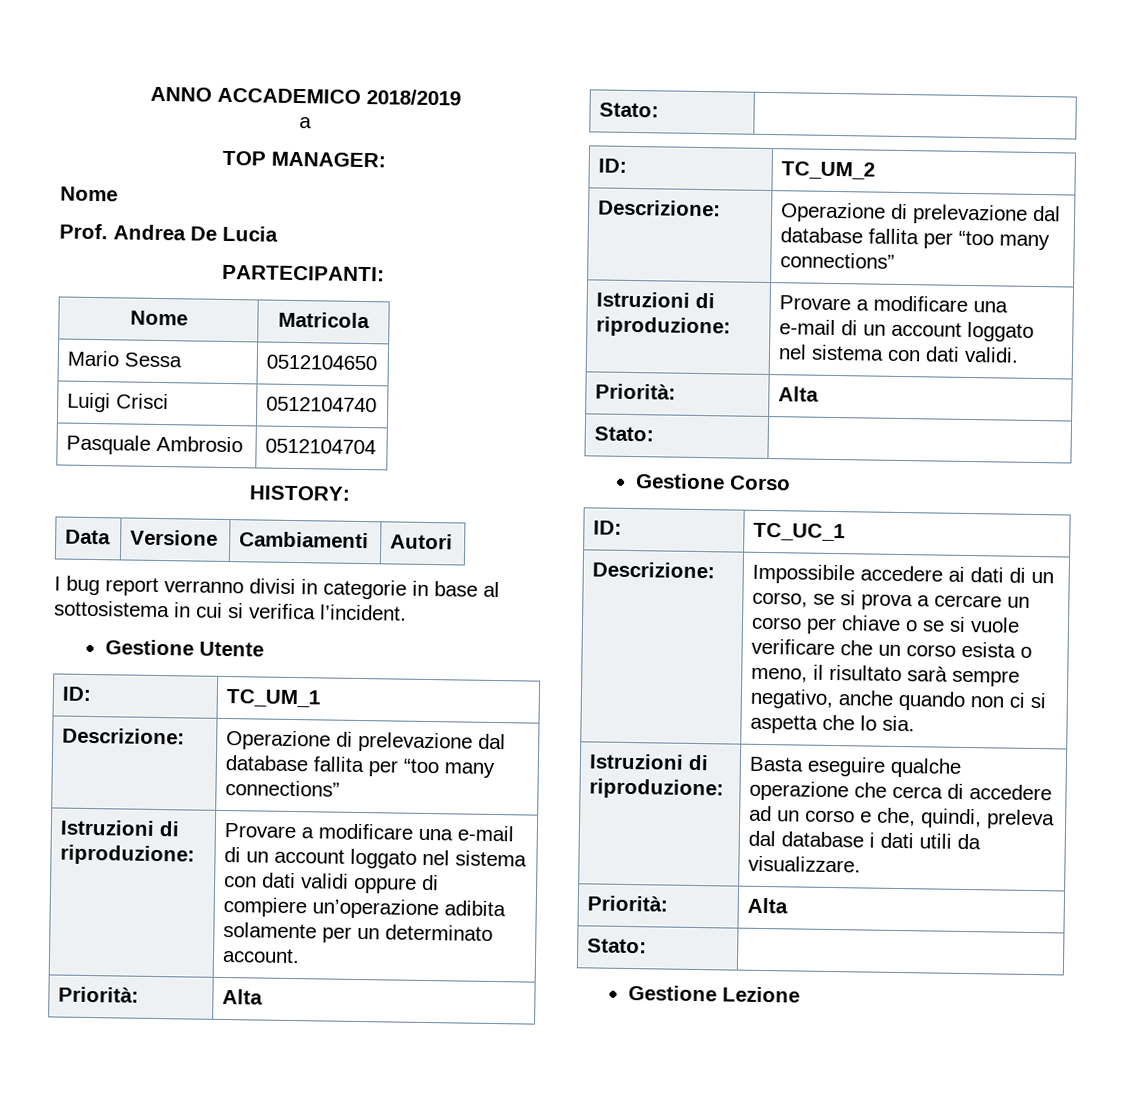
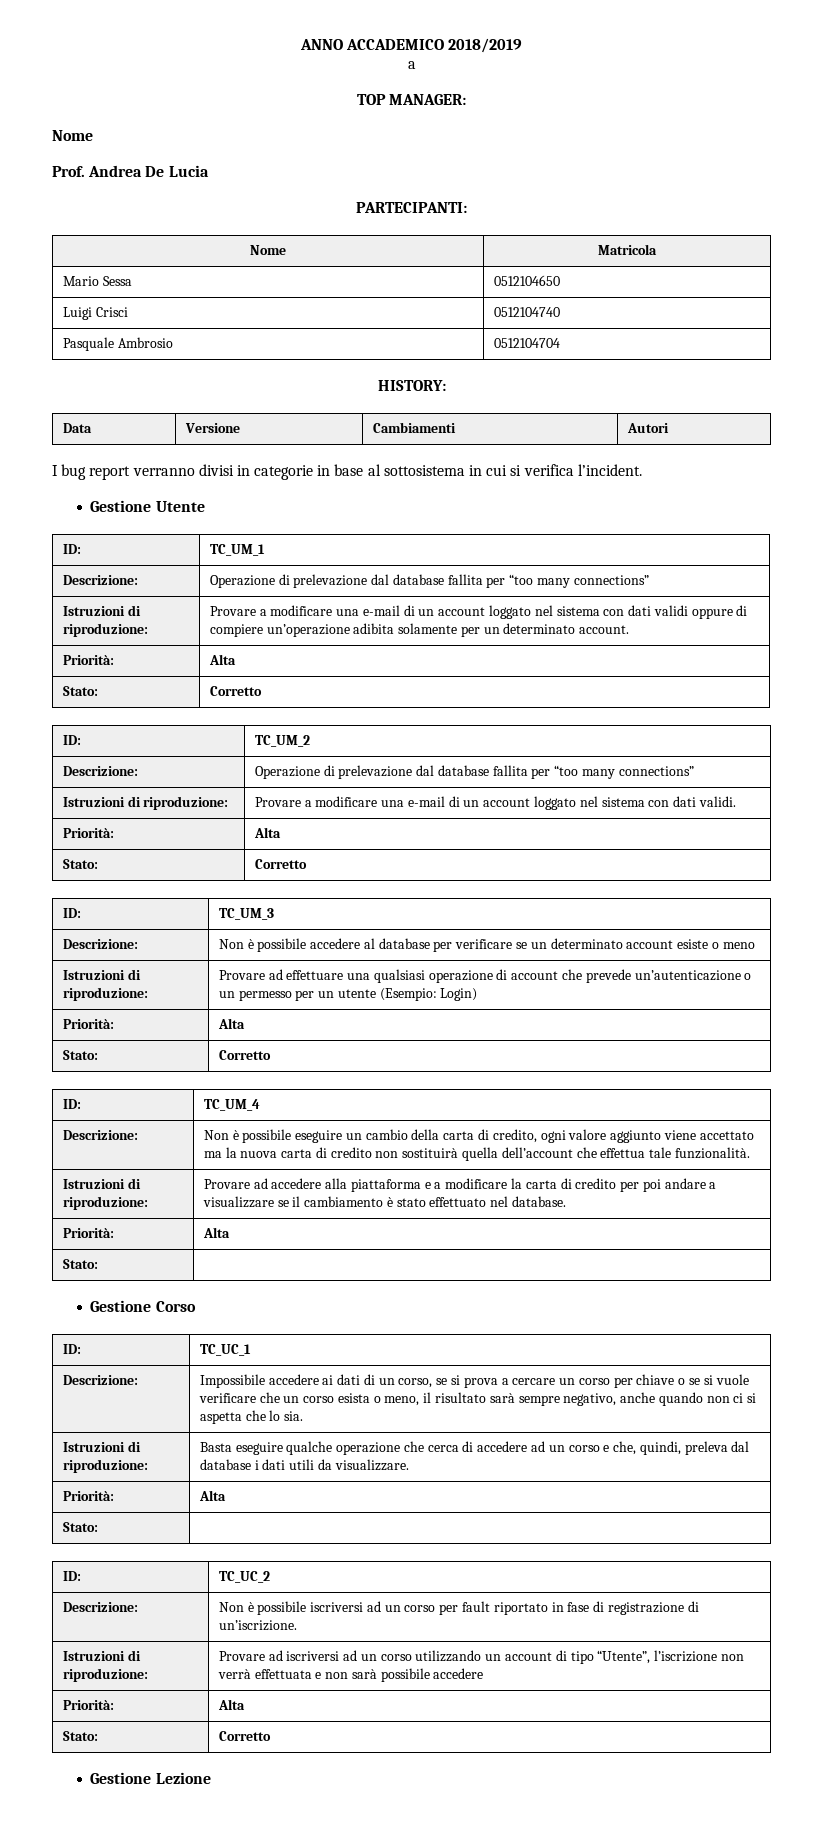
  Istruzioni di riproduzione: | Provare a modificare una e-mail di un account loggato nel sistema con dati validi oppure di compiere un’operazione adibita solamente per un determinato account.
  Priorità: | Alta
- Stato: |
+ Stato: | Corretto
  Istruzioni di riproduzione: | Provare a modificare una e-mail di un account loggato nel sistema con dati validi.
+ Priorità: | Alta
+ Stato: | Corretto
+ ID: | TC_UM_3
+ Descrizione: | Non è possibile accedere al database per verificare se un determinato account esiste o meno
+ Istruzioni di riproduzione: | Provare ad effettuare una qualsiasi operazione di account che prevede un’autenticazione o un permesso per un utente (Esempio: Login)
+ Priorità: | Alta
+ Stato: | Corretto
+ ID: | TC_UM_4
+ Descrizione: | Non è possibile eseguire un cambio della carta di credito, ogni valore aggiunto viene accettato ma la nuova carta di credito non sostituirà quella dell’account che effettua tale funzionalità.
+ Istruzioni di riproduzione: | Provare ad accedere alla piattaforma e a modificare la carta di credito per poi andare a visualizzare se il cambiamento è stato effettuato nel database.
+ ID: | TC_UC_2
+ Descrizione: | Non è possibile iscriversi ad un corso per fault riportato in fase di registrazione di un’iscrizione.
+ Istruzioni di riproduzione: | Provare ad iscriversi ad un corso utilizzando un account di tipo “Utente”, l’iscrizione non verrà effettuata e non sarà possibile accedere
+ Priorità: | Alta
+ Stato: | Corretto

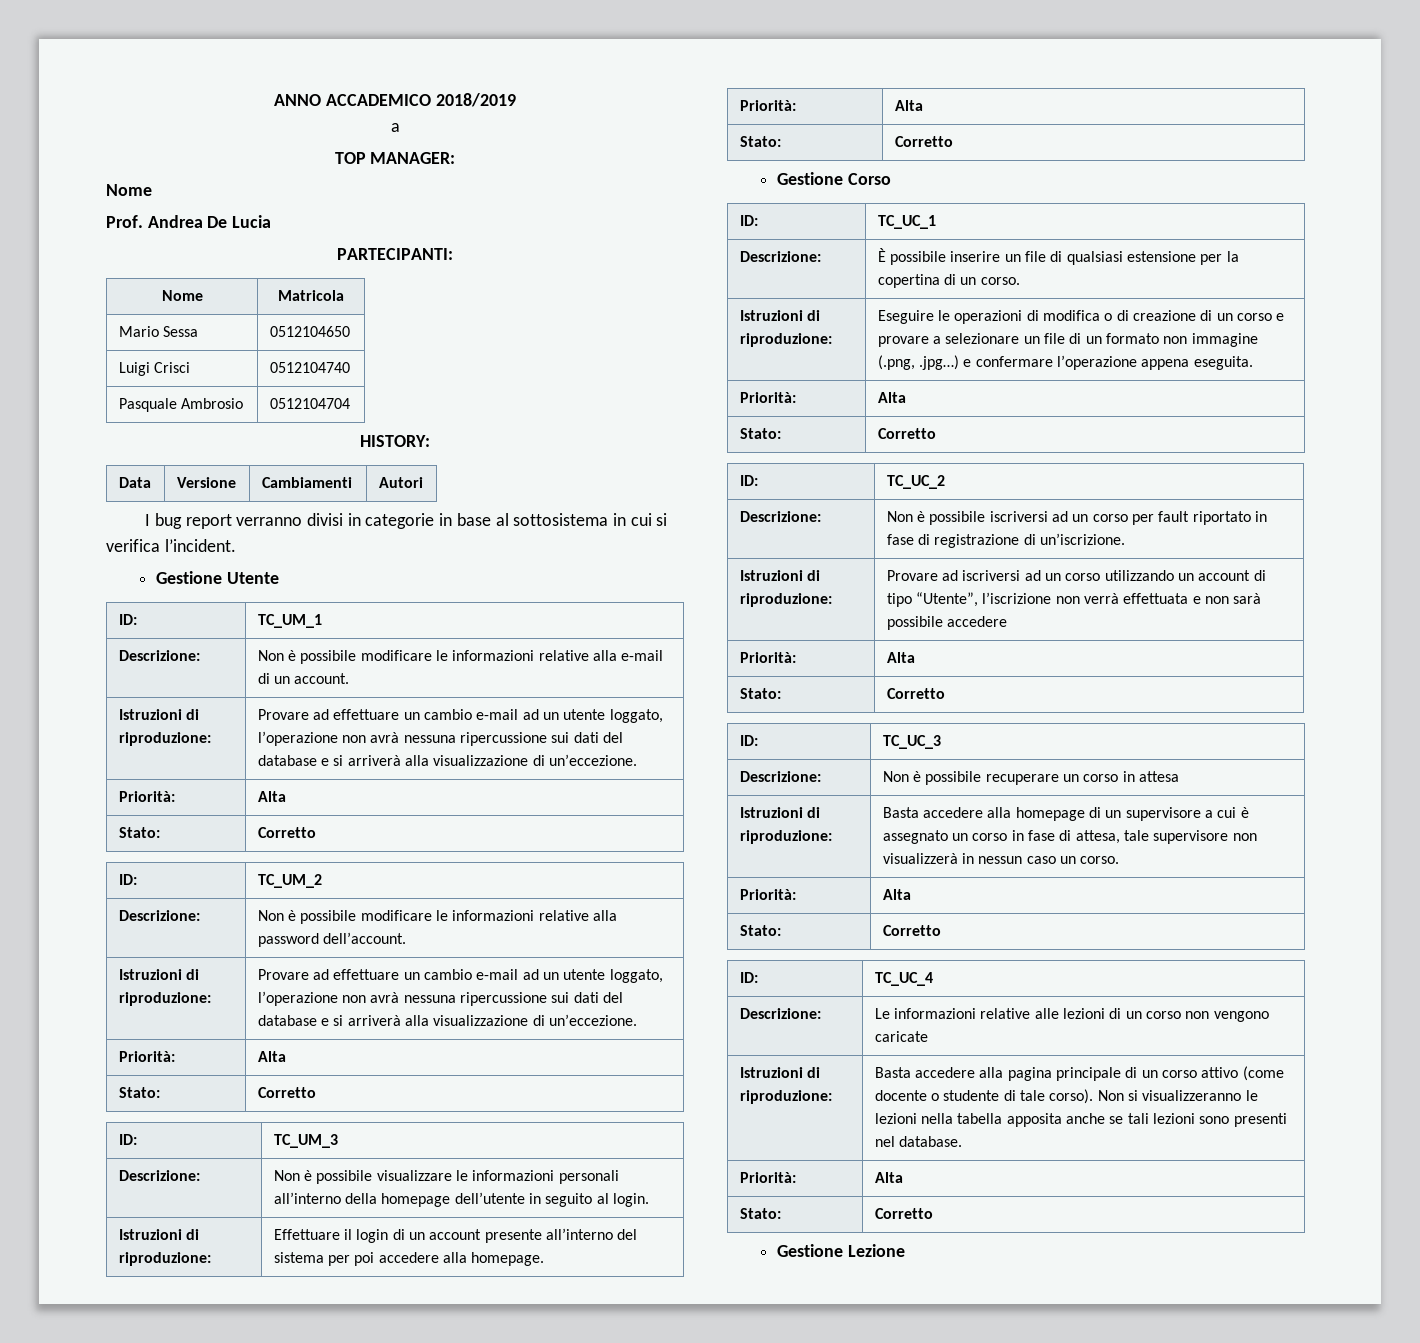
  ID: | TC_UM_1
- Descrizione: | Operazione di prelevazione dal database fallita per “too many connections”
- Istruzioni di riproduzione: | Provare a modificare una e-mail di un account loggato nel sistema con dati validi oppure di compiere un’operazione adibita solamente per un determinato account.
+ Descrizione: | Non è possibile modificare le informazioni relative alla e-mail di un account.
+ Istruzioni di riproduzione: | Provare ad effettuare un cambio e-mail ad un utente loggato, l’operazione non avrà nessuna ripercussione sui dati del database e si arriverà alla visualizzazione di un’eccezione.
  ID: | TC_UM_2
- Descrizione: | Operazione di prelevazione dal database fallita per “too many connections”
- Istruzioni di riproduzione: | Provare a modificare una e-mail di un account loggato nel sistema con dati validi.
+ Descrizione: | Non è possibile modificare le informazioni relative alla password dell’account.
+ Istruzioni di riproduzione: | Provare ad effettuare un cambio e-mail ad un utente loggato, l’operazione non avrà nessuna ripercussione sui dati del database e si arriverà alla visualizzazione di un’eccezione.
- Descrizione: | Non è possibile accedere al database per verificare se un determinato account esiste o meno
- Istruzioni di riproduzione: | Provare ad effettuare una qualsiasi operazione di account che prevede un’autenticazione o un permesso per un utente (Esempio: Login)
+ Descrizione: | Non è possibile visualizzare le informazioni personali all’interno della homepage dell’utente in seguito al login.
+ Istruzioni di riproduzione: | Effettuare il login di un account presente all’interno del sistema per poi accedere alla homepage.
  Priorità: | Alta
  Stato: | Corretto
- ID: | TC_UM_4
- Descrizione: | Non è possibile eseguire un cambio della carta di credito, ogni valore aggiunto viene accettato ma la nuova carta di credito non sostituirà quella dell’account che effettua tale funzionalità.
- Istruzioni di riproduzione: | Provare ad accedere alla piattaforma e a modificare la carta di credito per poi andare a visualizzare se il cambiamento è stato effettuato nel database.
- Priorità: | Alta
- Stato: |
- Impossibile accedere ai dati di un corso, se si prova a cercare un corso per chiave o se si vuole verificare che un corso esista o meno, il risultato sarà sempre negativo, anche quando non ci si aspetta che lo sia.
- Istruzioni di riproduzione: | Basta eseguire qualche operazione che cerca di accedere ad un corso e che, quindi, preleva dal database i dati utili da visualizzare.
+ È possibile inserire un file di qualsiasi estensione per la copertina di un corso.
+ Istruzioni di riproduzione: | Eseguire le operazioni di modifica o di creazione di un corso e provare a selezionare un file di un formato non immagine (.png, .jpg…) e confermare l’operazione appena eseguita.
  Priorità: | Alta
- Stato: |
+ Stato: | Corretto
+ ID: | TC_UC_3
+ Descrizione: | Non è possibile recuperare un corso in attesa
+ Istruzioni di riproduzione: | Basta accedere alla homepage di un supervisore a cui è assegnato un corso in fase di attesa, tale supervisore non visualizzerà in nessun caso un corso.
+ Priorità: | Alta
+ Stato: | Corretto
+ ID: | TC_UC_4
+ Descrizione: | Le informazioni relative alle lezioni di un corso non vengono caricate
+ Istruzioni di riproduzione: | Basta accedere alla pagina principale di un corso attivo (come docente o studente di tale corso). Non si visualizzeranno le lezioni nella tabella apposita anche se tali lezioni sono presenti nel database.
+ Priorità: | Alta
+ Stato: | Corretto

